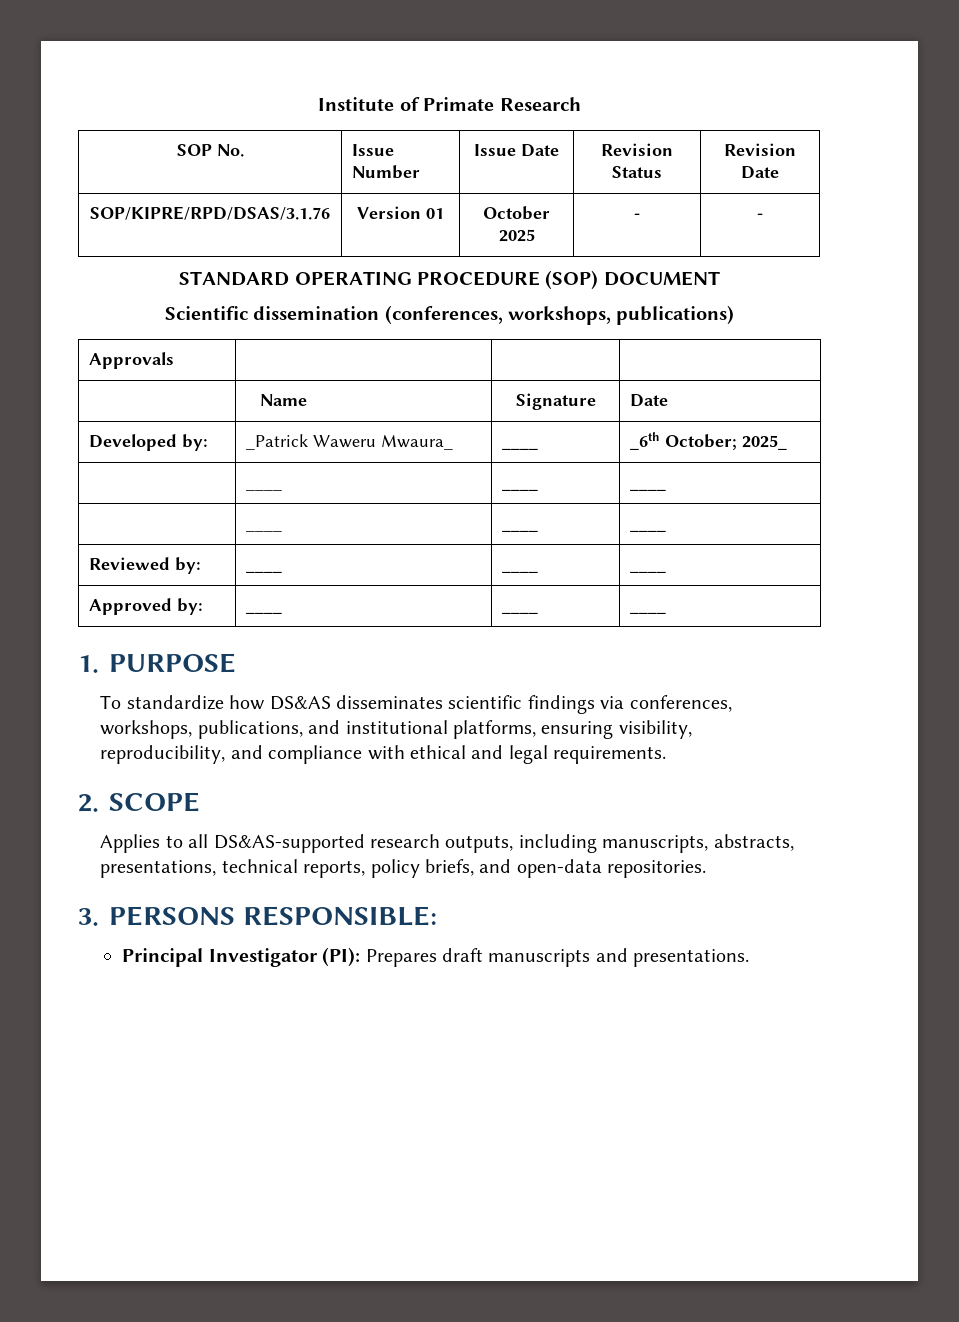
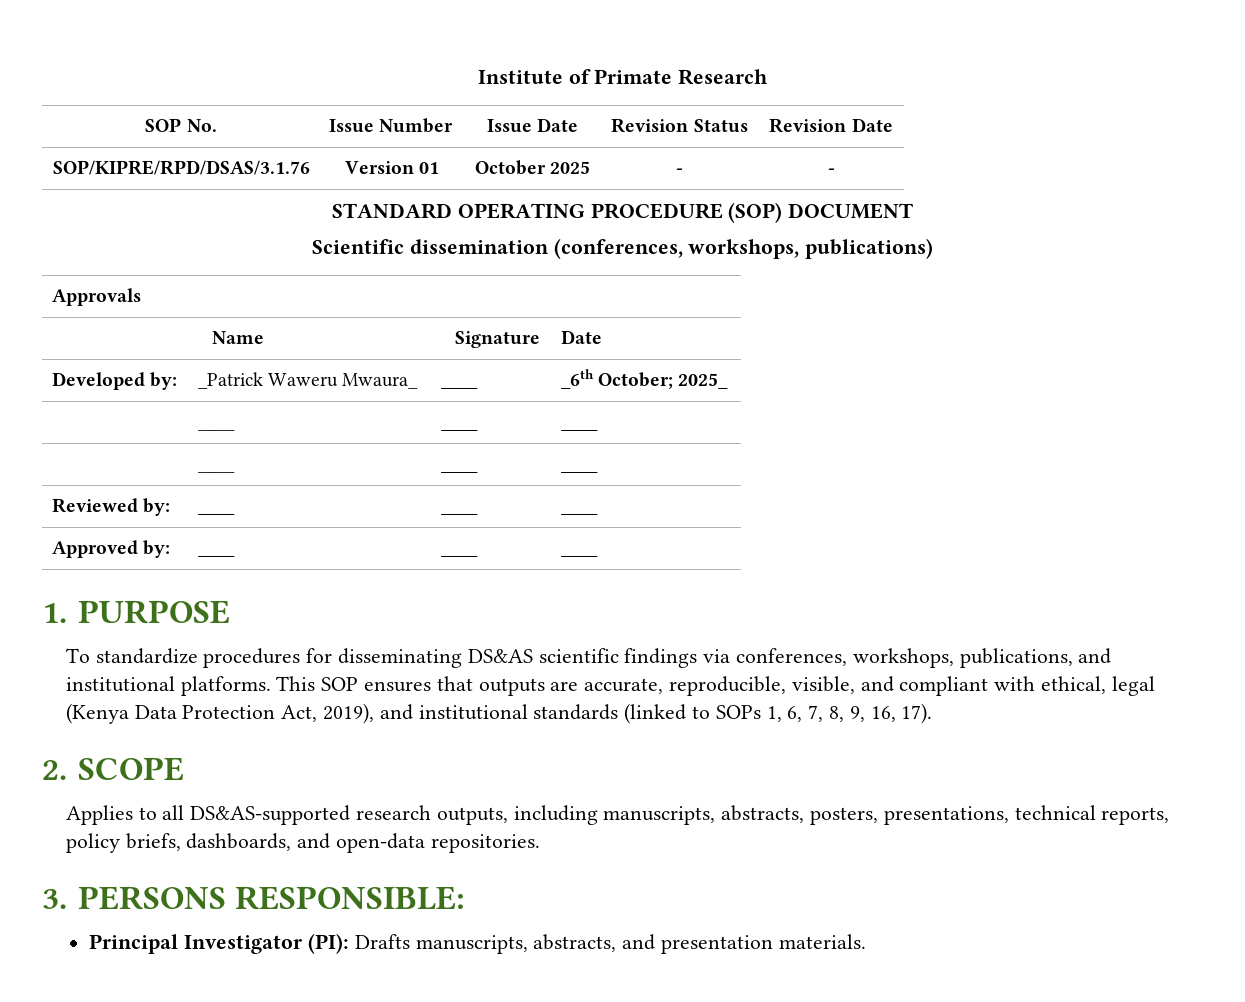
- To standardize how DS&AS disseminates scientific findings via conferences, workshops, publications, and institutional platforms, ensuring visibility, reproducibility, and compliance with ethical and legal requirements.
+ To standardize procedures for disseminating DS&AS scientific findings via conferences, workshops, publications, and institutional platforms. This SOP ensures that outputs are accurate, reproducible, visible, and compliant with ethical, legal (Kenya Data Protection Act, 2019), and institutional standards (linked to SOPs 1, 6, 7, 8, 9, 16, 17).
- Applies to all DS&AS-supported research outputs, including manuscripts, abstracts, presentations, technical reports, policy briefs, and open-data repositories.
+ Applies to all DS&AS-supported research outputs, including manuscripts, abstracts, posters, presentations, technical reports, policy briefs, dashboards, and open-data repositories.
- Principal Investigator (PI): Prepares draft manuscripts and presentations.
+ Principal Investigator (PI): Drafts manuscripts, abstracts, and presentation materials.

